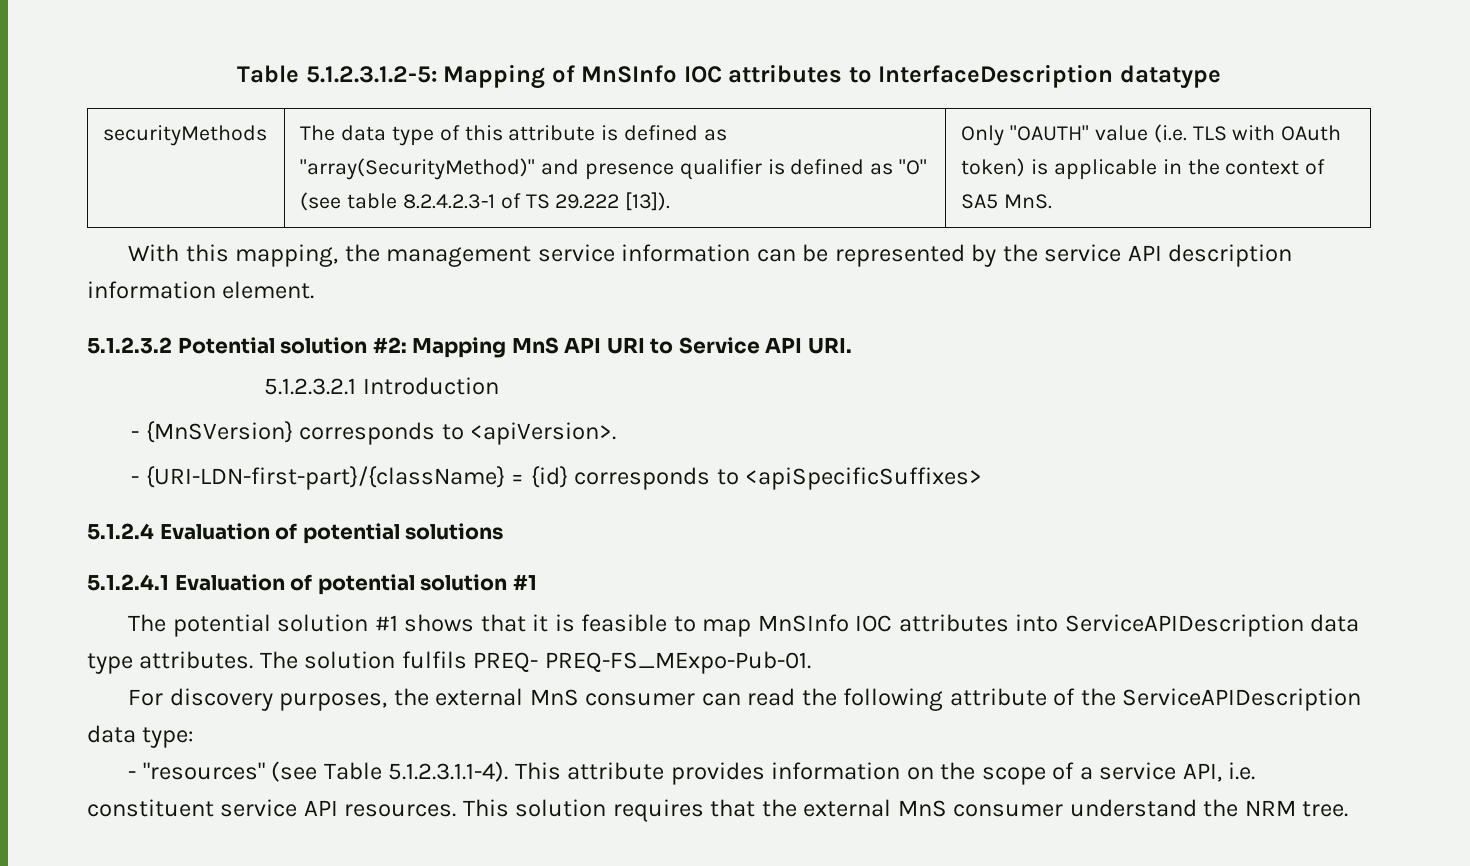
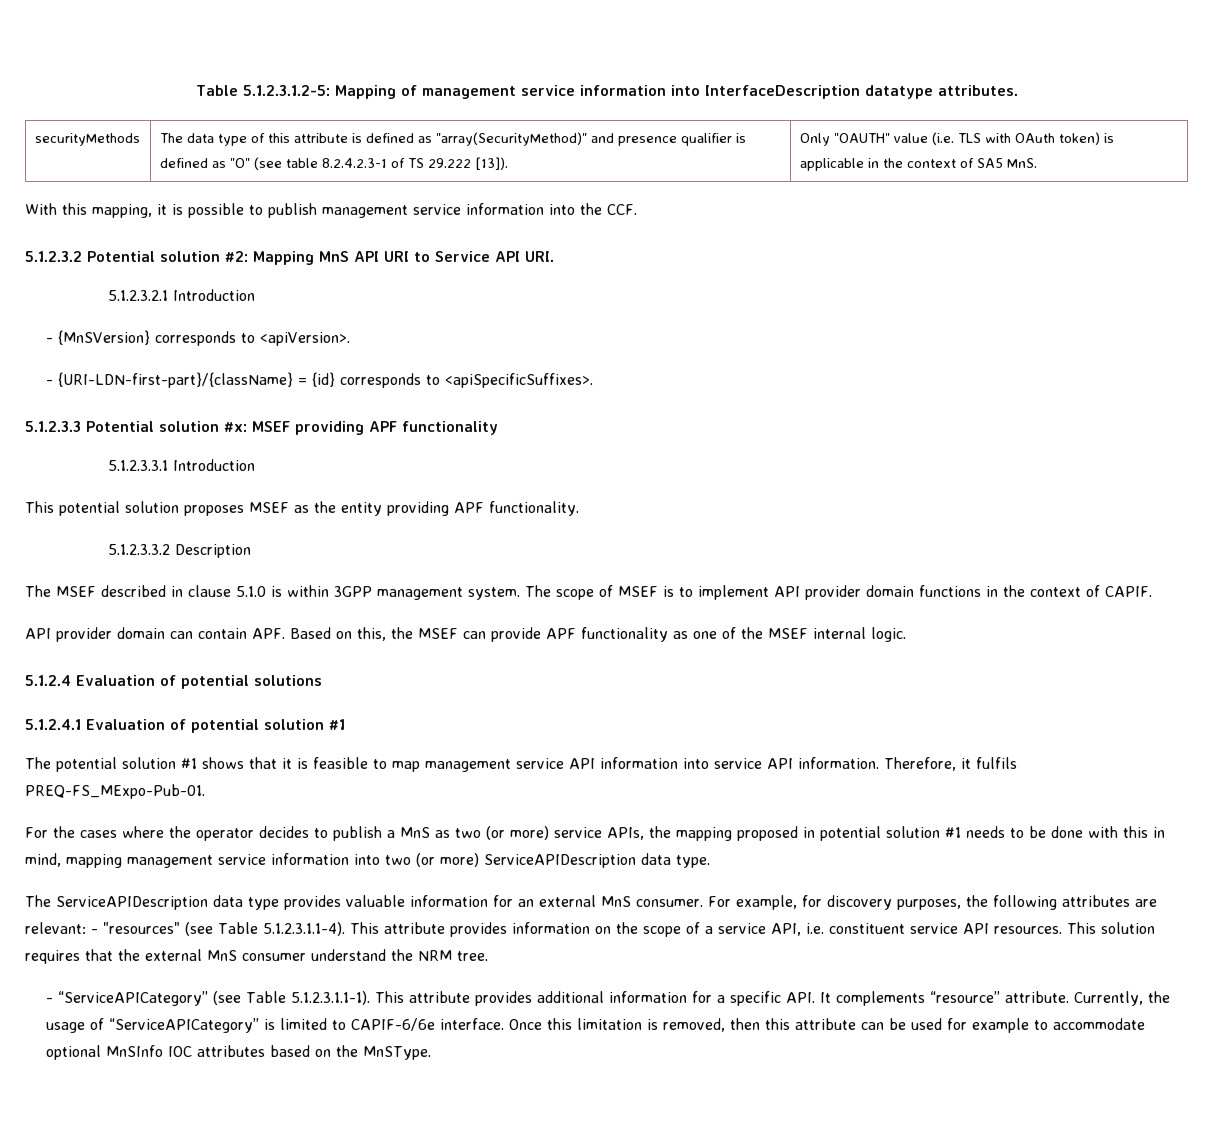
- Table 5.1.2.3.1.2-5: Mapping of MnSInfo IOC attributes to InterfaceDescription datatype
+ Table 5.1.2.3.1.2-5: Mapping of management service information into InterfaceDescription datatype attributes.
- With this mapping, the management service information can be represented by the service API description information element.
+ With this mapping, it is possible to publish management service information into the CCF.
- - {URI-LDN-first-part}/{className} = {id} corresponds to <apiSpecificSuffixes>
+ - {URI-LDN-first-part}/{className} = {id} corresponds to <apiSpecificSuffixes>.
+ 5.1.2.3.3 Potential solution #x: MSEF providing APF functionality
+ 5.1.2.3.3.1 Introduction
+ This potential solution proposes MSEF as the entity providing APF functionality.
+ 5.1.2.3.3.2 Description
+ The MSEF described in clause 5.1.0 is within 3GPP management system. The scope of MSEF is to implement API provider domain functions in the context of CAPIF.
+ API provider domain can contain APF. Based on this, the MSEF can provide APF functionality as one of the MSEF internal logic.
- The potential solution #1 shows that it is feasible to map MnSInfo IOC attributes into ServiceAPIDescription data type attributes. The solution fulfils PREQ- PREQ-FS_MExpo-Pub-01.
- For discovery purposes, the external MnS consumer can read the following attribute of the ServiceAPIDescription data type:
- - "resources" (see Table 5.1.2.3.1.1-4). This attribute provides information on the scope of a service API, i.e. constituent service API resources.
+ The potential solution #1 shows that it is feasible to map management service API information into service API information. Therefore, it fulfils PREQ-FS_MExpo-Pub-01.
+ For the cases where the operator decides to publish a MnS as two (or more) service APIs, the mapping proposed in potential solution #1 needs to be done with this in mind, mapping management service information into two (or more) ServiceAPIDescription data type.
+ The ServiceAPIDescription data type provides valuable information for an external MnS consumer. For example, for discovery purposes, the following attributes are relevant: - "resources" (see Table 5.1.2.3.1.1-4). This attribute provides information on the scope of a service API, i.e. constituent service API resources.
+ - “ServiceAPICategory” (see Table 5.1.2.3.1.1-1). This attribute provides additional information for a specific API. It complements “resource” attribute. Currently, the usage of “ServiceAPICategory” is limited to CAPIF-6/6e interface. Once this limitation is removed, then this attribute can be used for example to accommodate optional MnSInfo IOC attributes based on the MnSType.

